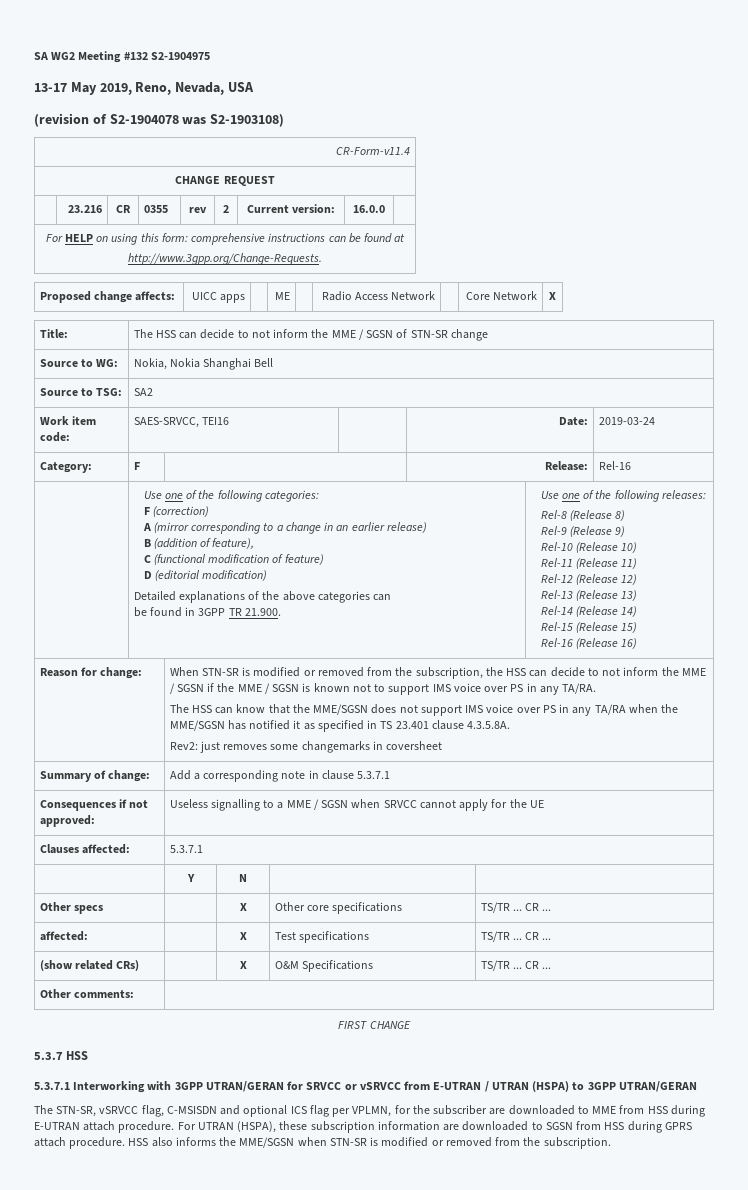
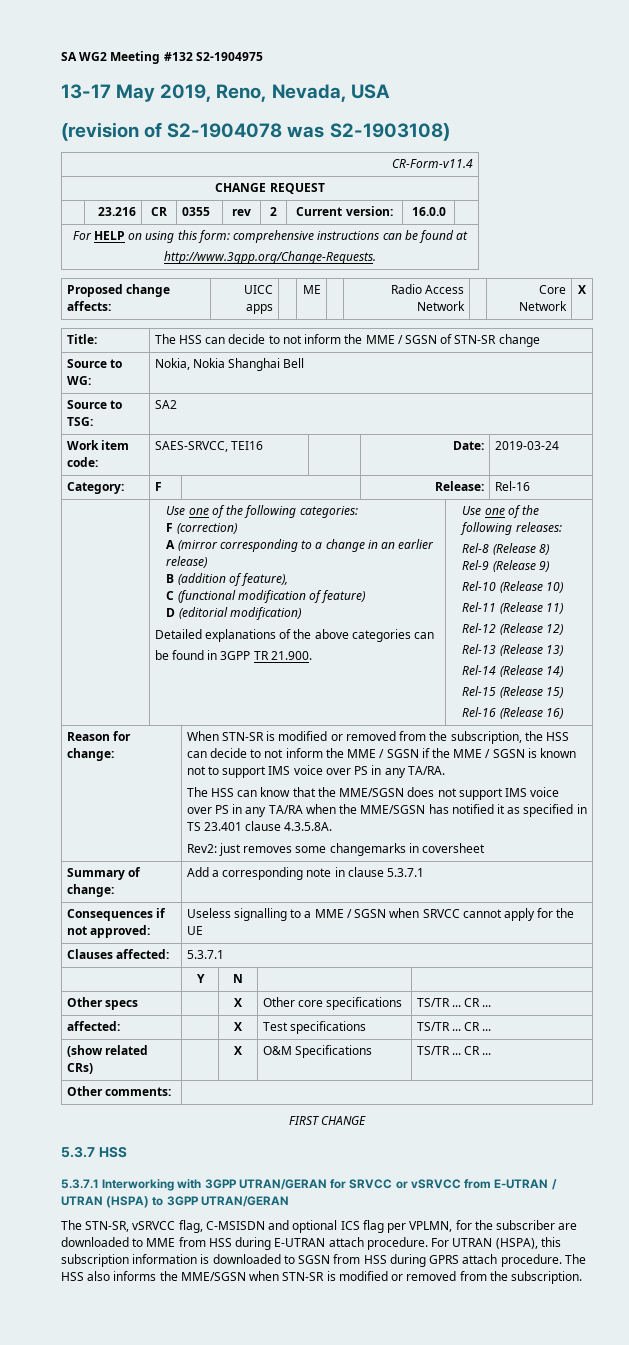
- For UTRAN (HSPA), these subscription information are downloaded to SGSN from HSS during GPRS attach procedure.
+ For UTRAN (HSPA), this subscription information is downloaded to SGSN from HSS during GPRS attach procedure.
- HSS also informs the MME/SGSN when STN-SR is modified or removed from the subscription.
+ The HSS also informs the MME/SGSN when STN-SR is modified or removed from the subscription.

